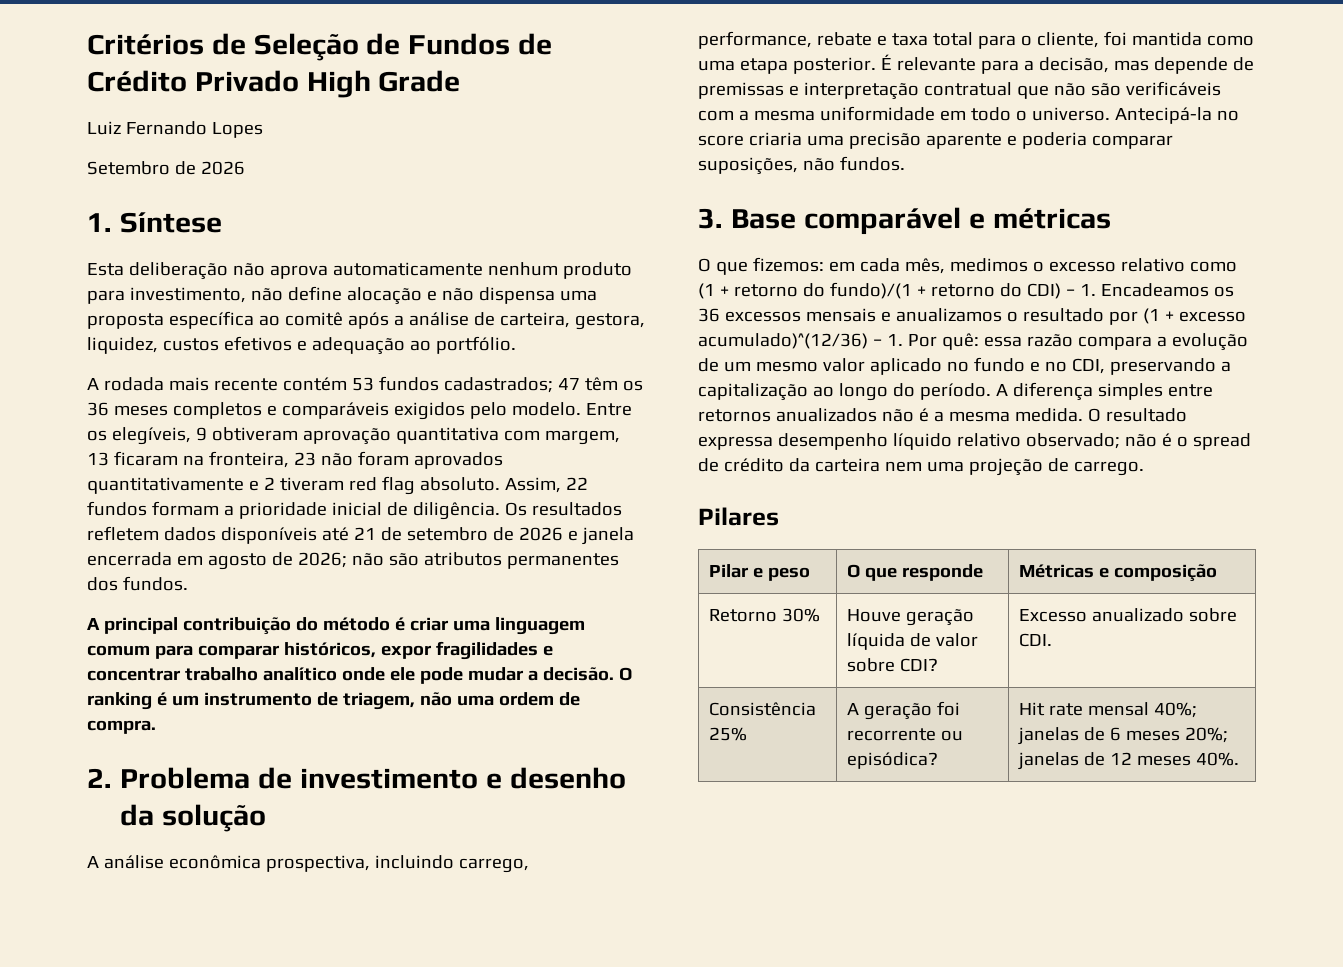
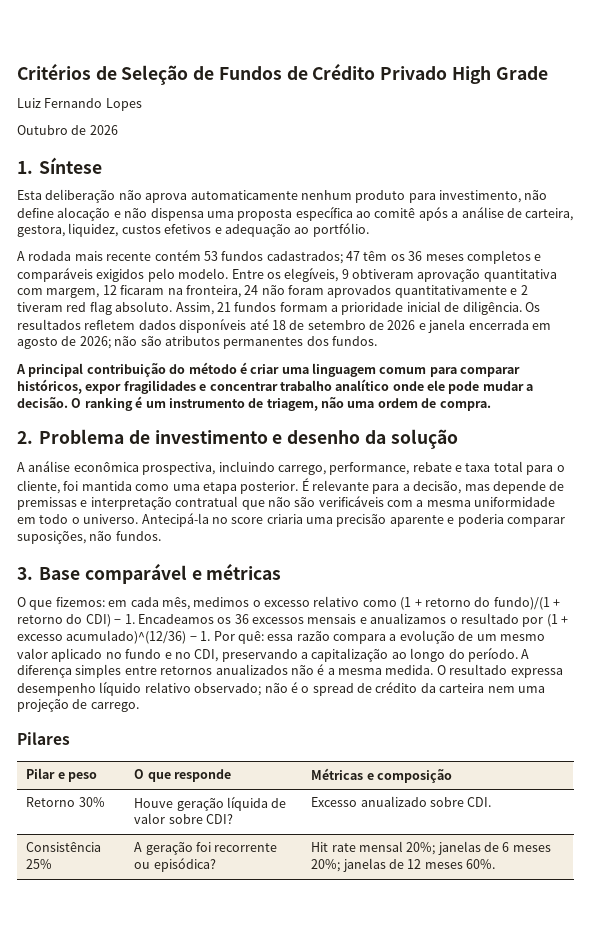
- Setembro de 2026
+ Outubro de 2026
- Entre os elegíveis, 9 obtiveram aprovação quantitativa com margem, 13 ficaram na fronteira, 23 não foram aprovados quantitativamente e 2 tiveram red flag absoluto.
+ Entre os elegíveis, 9 obtiveram aprovação quantitativa com margem, 12 ficaram na fronteira, 24 não foram aprovados quantitativamente e 2 tiveram red flag absoluto.
- Assim, 22 fundos formam a prioridade inicial de diligência.
+ Assim, 21 fundos formam a prioridade inicial de diligência.
- Os resultados refletem dados disponíveis até 21 de setembro de 2026 e janela encerrada em agosto de 2026; não são atributos permanentes dos fundos.
+ Os resultados refletem dados disponíveis até 18 de setembro de 2026 e janela encerrada em agosto de 2026; não são atributos permanentes dos fundos.
- Consistência 25% | A geração foi recorrente ou episódica? | Hit rate mensal 40%; janelas de 6 meses 20%; janelas de 12 meses 40%.
+ Consistência 25% | A geração foi recorrente ou episódica? | Hit rate mensal 20%; janelas de 6 meses 20%; janelas de 12 meses 60%.

